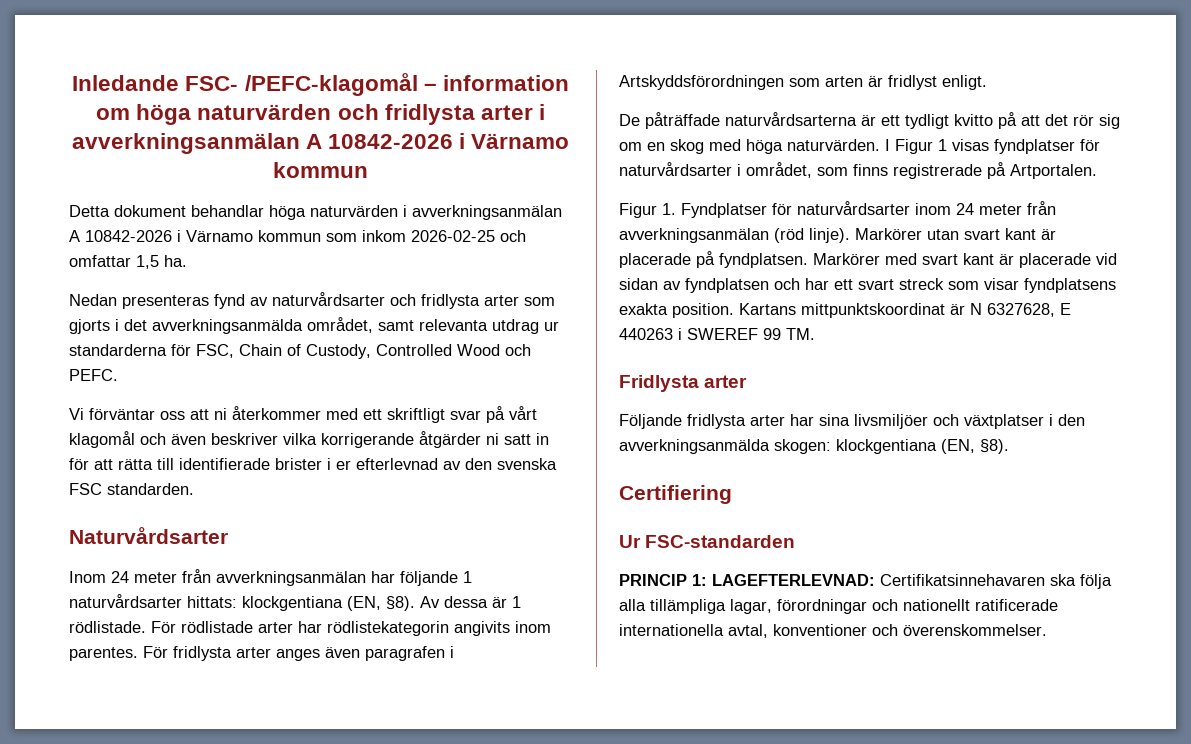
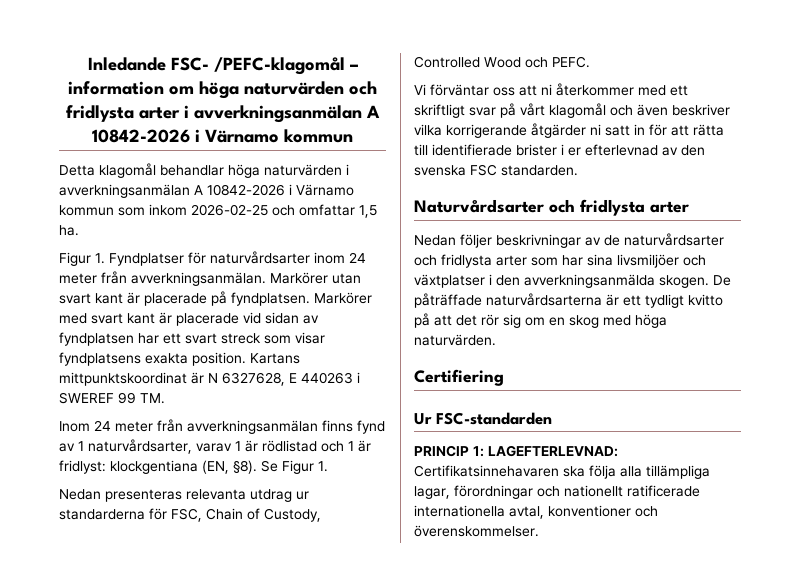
- Detta dokument behandlar höga naturvärden i avverkningsanmälan A 10842-2026 i Värnamo kommun som inkom 2026-02-25 och omfattar 1,5 ha.
+ Detta klagomål behandlar höga naturvärden i avverkningsanmälan A 10842-2026 i Värnamo kommun som inkom 2026-02-25 och omfattar 1,5 ha.
- Nedan presenteras fynd av naturvårdsarter och fridlysta arter som gjorts i det avverkningsanmälda området, samt relevanta utdrag ur standarderna för FSC, Chain of Custody, Controlled Wood och PEFC.
+ Figur 1. Fyndplatser för naturvårdsarter inom 24 meter från avverkningsanmälan. Markörer utan svart kant är placerade på fyndplatsen. Markörer med svart kant är placerade vid sidan av fyndplatsen har ett svart streck som visar fyndplatsens exakta position. Kartans mittpunktskoordinat är N 6327628, E 440263 i SWEREF 99 TM.
+ Inom 24 meter från avverkningsanmälan finns fynd av 1 naturvårdsarter, varav 1 är rödlistad och 1 är fridlyst: klockgentiana (EN, §8). Se Figur 1.
+ Nedan presenteras relevanta utdrag ur standarderna för FSC, Chain of Custody, Controlled Wood och PEFC.
- Naturvårdsarter
- Inom 24 meter från avverkningsanmälan har följande 1 naturvårdsarter hittats: klockgentiana (EN, §8). Av dessa är 1 rödlistade. För rödlistade arter har rödlistekategorin angivits inom parentes. För fridlysta arter anges även paragrafen i Artskyddsförordningen som arten är fridlyst enligt.
- De påträffade naturvårdsarterna är ett tydligt kvitto på att det rör sig om en skog med höga naturvärden. I Figur 1 visas fyndplatser för naturvårdsarter i området, som finns registrerade på Artportalen.
- Figur 1. Fyndplatser för naturvårdsarter inom 24 meter från avverkningsanmälan (röd linje). Markörer utan svart kant är placerade på fyndplatsen. Markörer med svart kant är placerade vid sidan av fyndplatsen och har ett svart streck som visar fyndplatsens exakta position. Kartans mittpunktskoordinat är N 6327628, E 440263 i SWEREF 99 TM.
- Fridlysta arter
- Följande fridlysta arter har sina livsmiljöer och växtplatser i den avverkningsanmälda skogen: klockgentiana (EN, §8).
+ Naturvårdsarter och fridlysta arter
+ Nedan följer beskrivningar av de naturvårdsarter och fridlysta arter som har sina livsmiljöer och växtplatser i den avverkningsanmälda skogen. De påträffade naturvårdsarterna är ett tydligt kvitto på att det rör sig om en skog med höga naturvärden.

